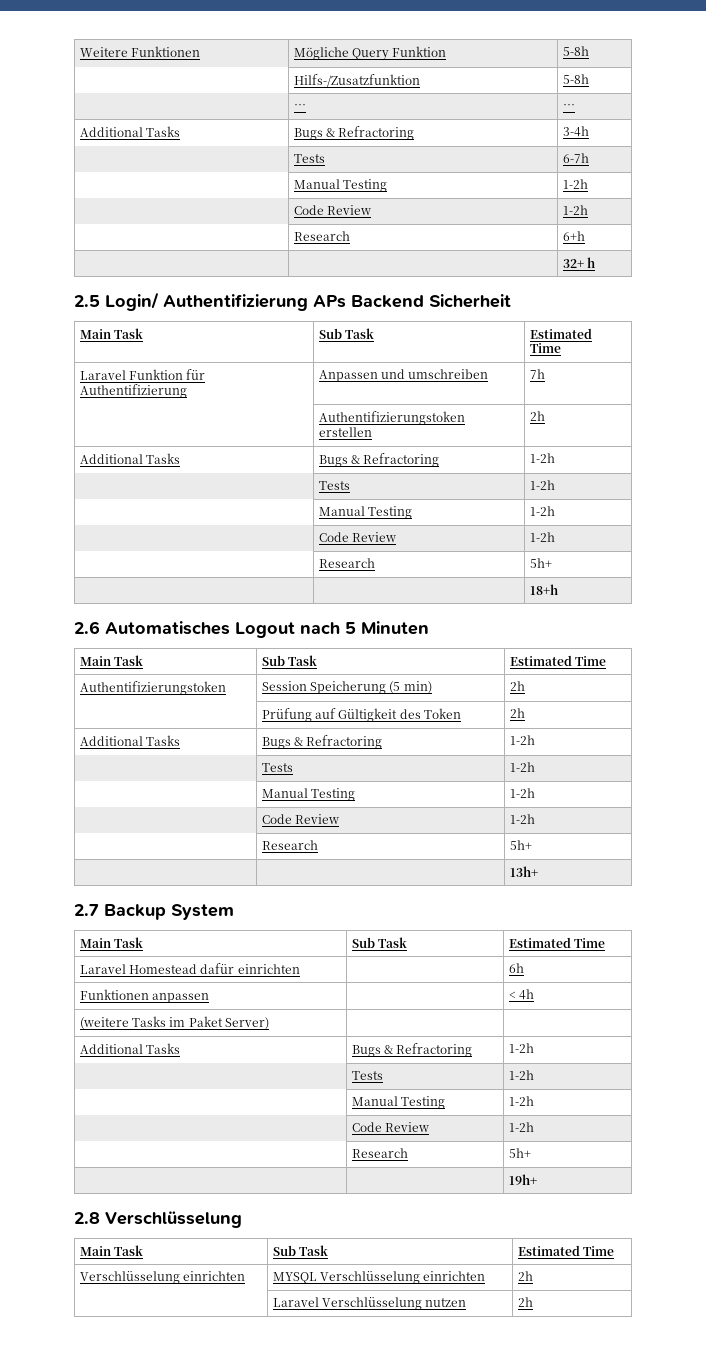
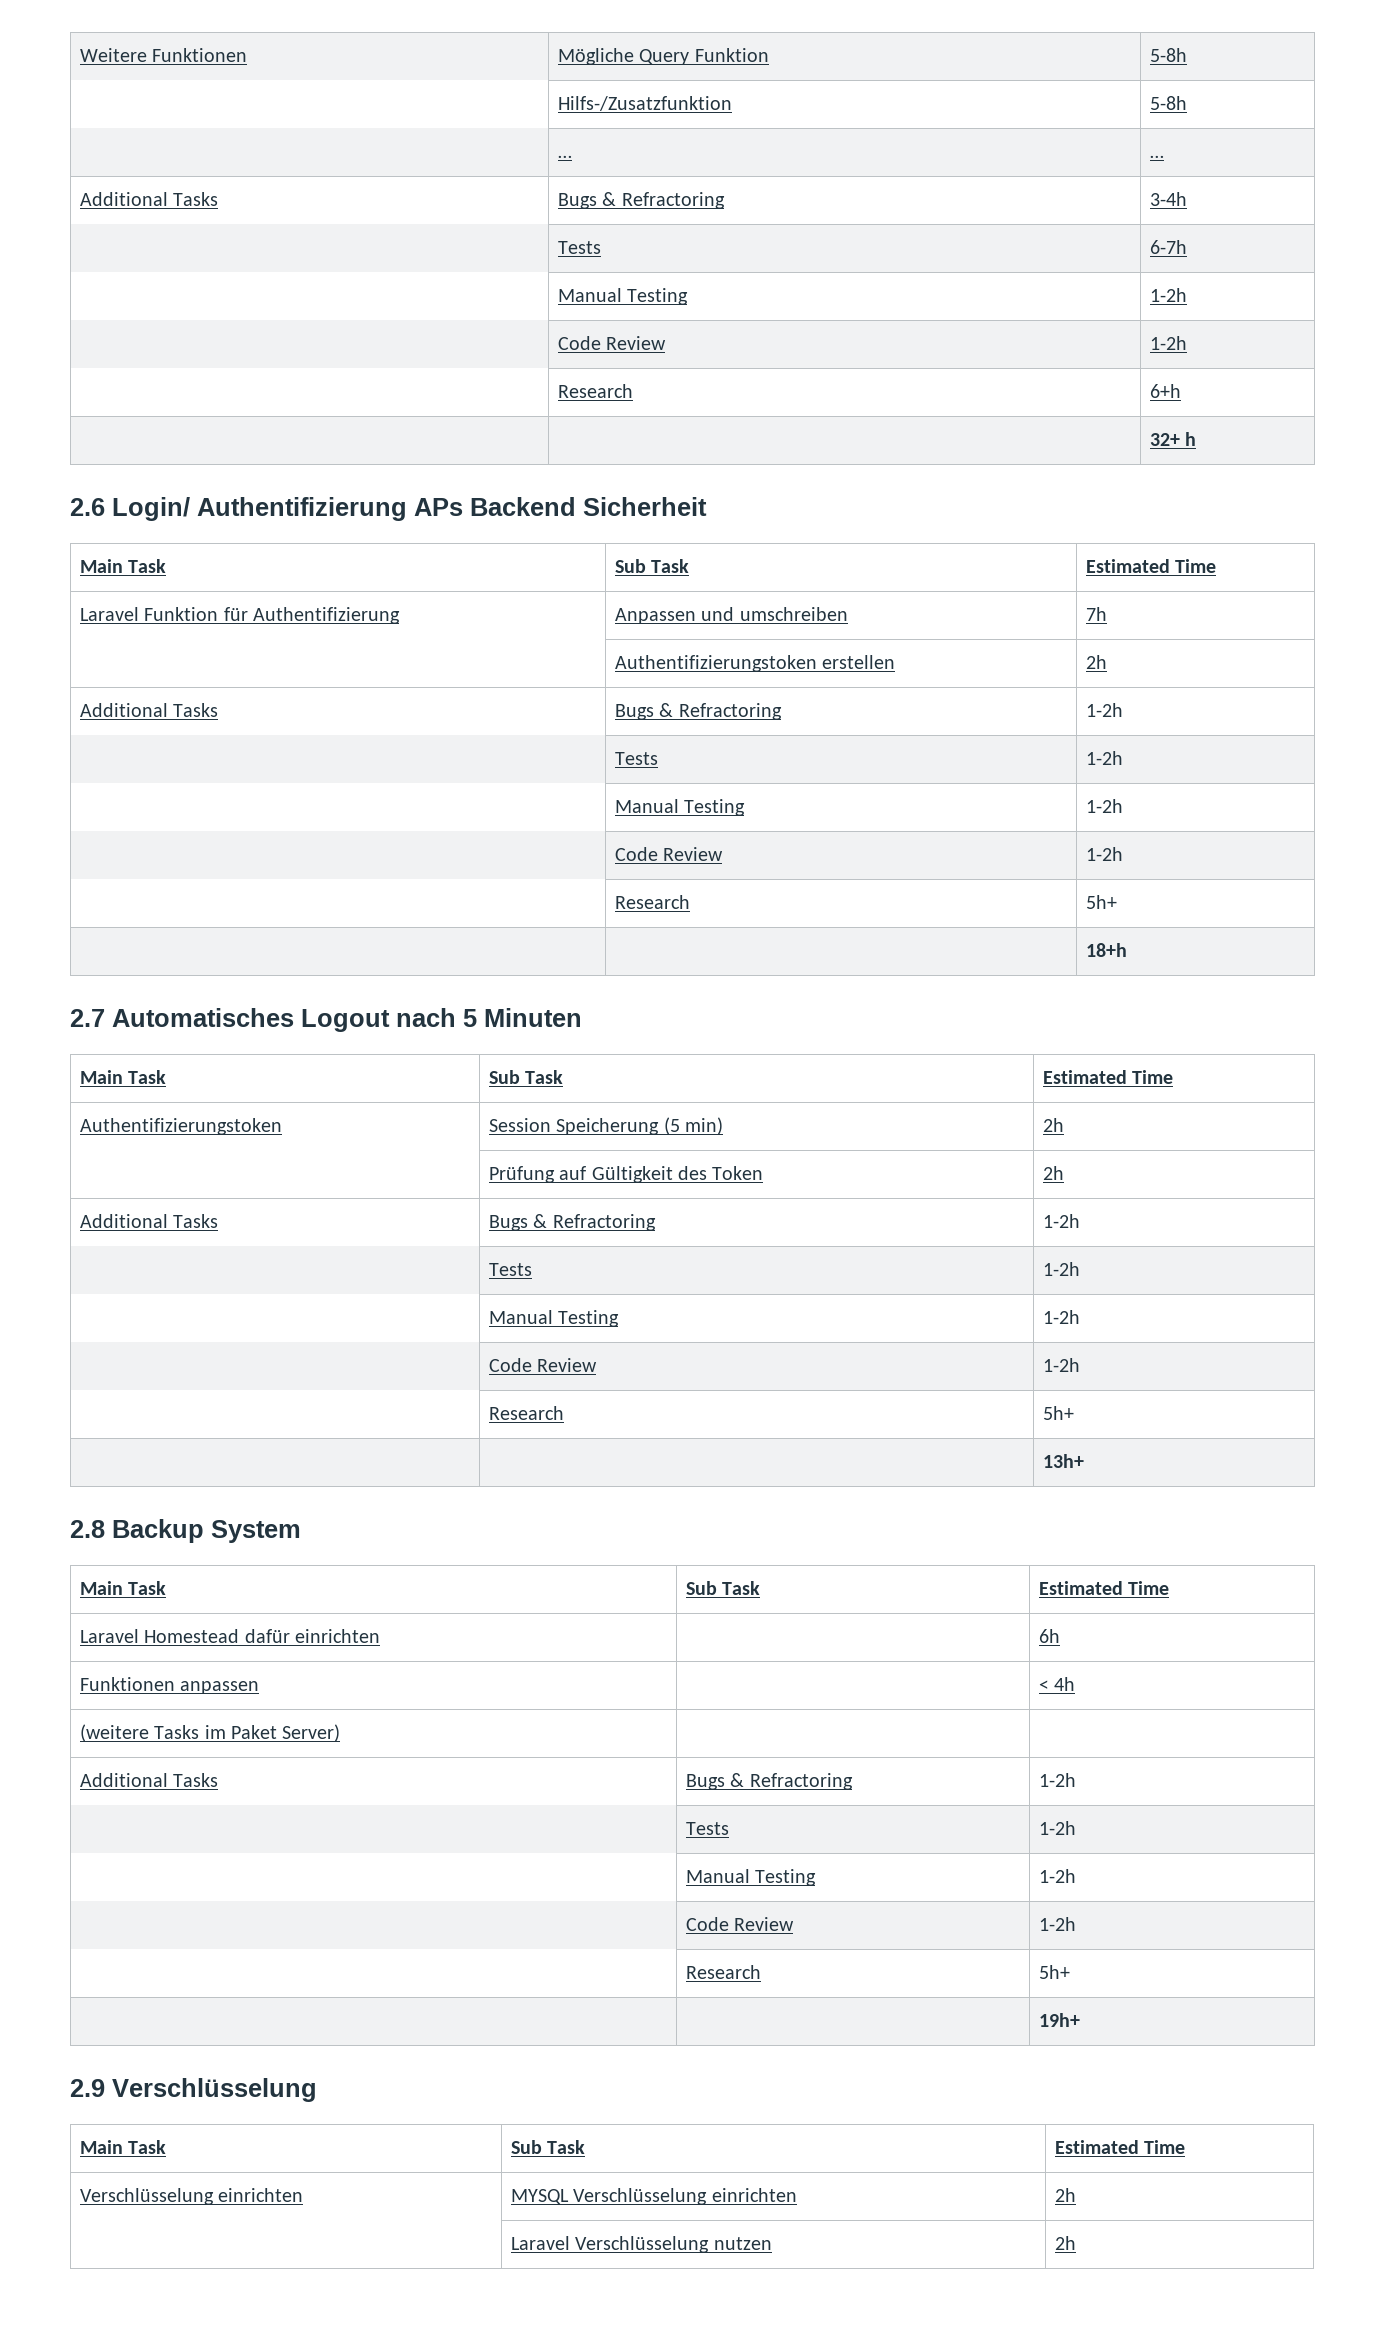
- 2.5 Login/ Authentifizierung APs Backend Sicherheit
+ 2.6 Login/ Authentifizierung APs Backend Sicherheit
- 2.6 Automatisches Logout nach 5 Minuten
+ 2.7 Automatisches Logout nach 5 Minuten
- 2.7 Backup System
+ 2.8 Backup System
- 2.8 Verschlüsselung
+ 2.9 Verschlüsselung

